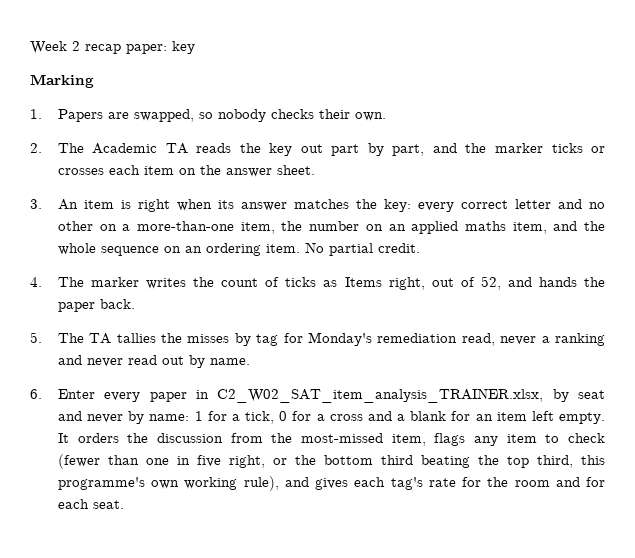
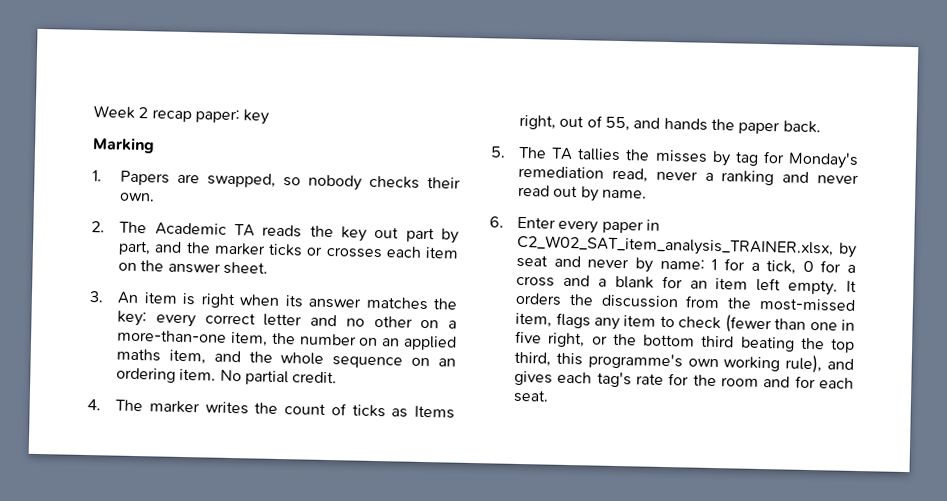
- 4. The marker writes the count of ticks as Items right, out of 52, and hands the paper back.
+ 4. The marker writes the count of ticks as Items right, out of 55, and hands the paper back.

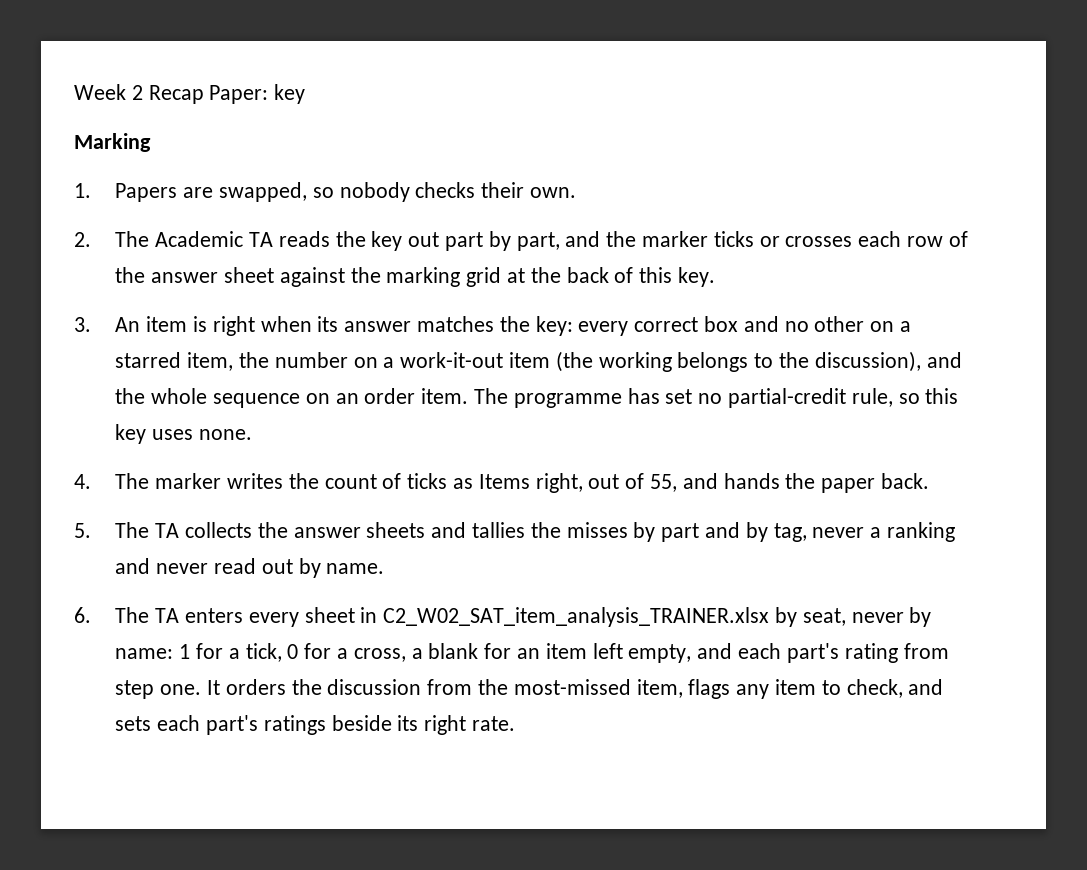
- Week 2 recap paper: key
+ Week 2 Recap Paper: key
- 2. The Academic TA reads the key out part by part, and the marker ticks or crosses each item on the answer sheet.
+ 2. The Academic TA reads the key out part by part, and the marker ticks or crosses each row of the answer sheet against the marking grid at the back of this key.
- 3. An item is right when its answer matches the key: every correct letter and no other on a more-than-one item, the number on an applied maths item, and the whole sequence on an ordering item. No partial credit.
+ 3. An item is right when its answer matches the key: every correct box and no other on a starred item, the number on a work-it-out item (the working belongs to the discussion), and the whole sequence on an order item. The programme has set no partial-credit rule, so this key uses none.
- 5. The TA tallies the misses by tag for Monday's remediation read, never a ranking and never read out by name.
+ 5. The TA collects the answer sheets and tallies the misses by part and by tag, never a ranking and never read out by name.
- 6. Enter every paper in C2_W02_SAT_item_analysis_TRAINER.xlsx, by seat and never by name: 1 for a tick, 0 for a cross and a blank for an item left empty.
+ 6. The TA enters every sheet in C2_W02_SAT_item_analysis_TRAINER.xlsx by seat, never by name: 1 for a tick, 0 for a cross, a blank for an item left empty, and each part's rating from step one.
- It orders the discussion from the most-missed item, flags any item to check (fewer than one in five right, or the bottom third beating the top third, this programme's own working rule), and gives each tag's rate for the room and for each seat.
+ It orders the discussion from the most-missed item, flags any item to check, and sets each part's ratings beside its right rate.

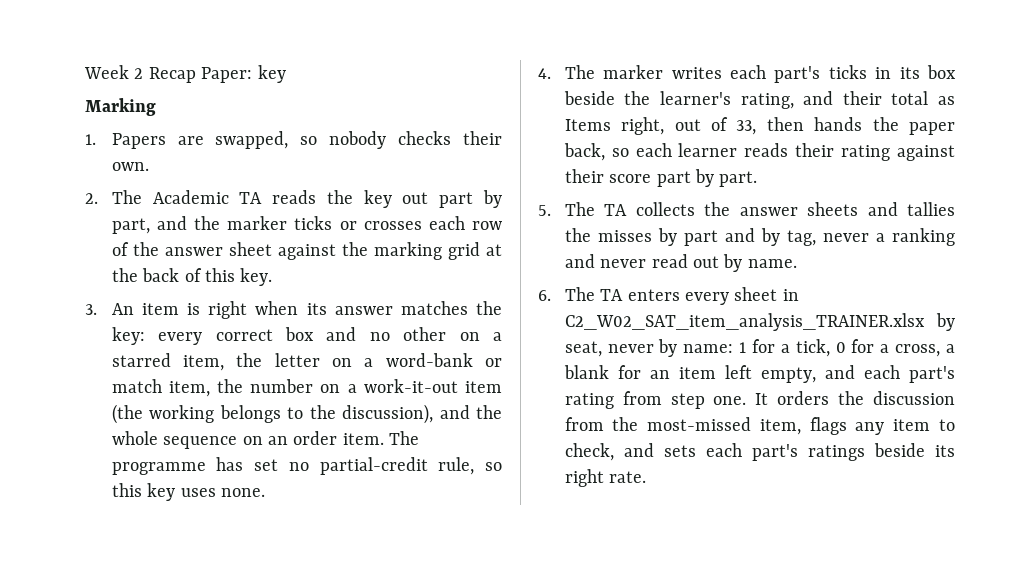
- 3. An item is right when its answer matches the key: every correct box and no other on a starred item, the number on a work-it-out item (the working belongs to the discussion), and the whole sequence on an order item.
+ 3. An item is right when its answer matches the key: every correct box and no other on a starred item, the letter on a word-bank or match item, the number on a work-it-out item (the working belongs to the discussion), and the whole sequence on an order item.
- 4. The marker writes the count of ticks as Items right, out of 55, and hands the paper back.
+ 4. The marker writes each part's ticks in its box beside the learner's rating, and their total as Items right, out of 33, then hands the paper back, so each learner reads their rating against their score part by part.

